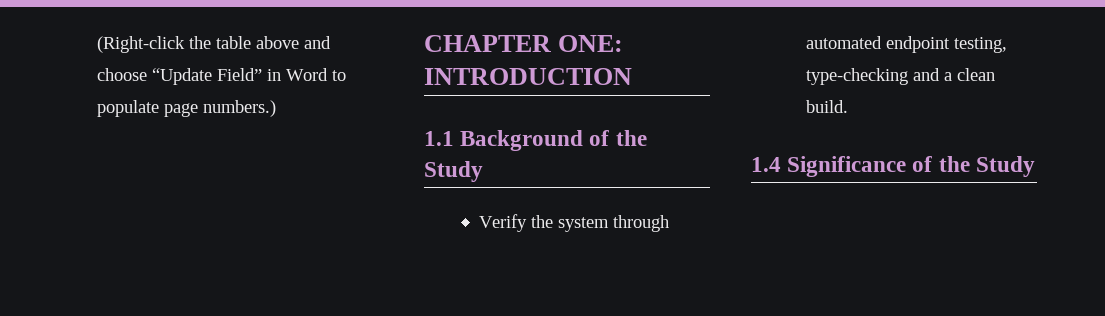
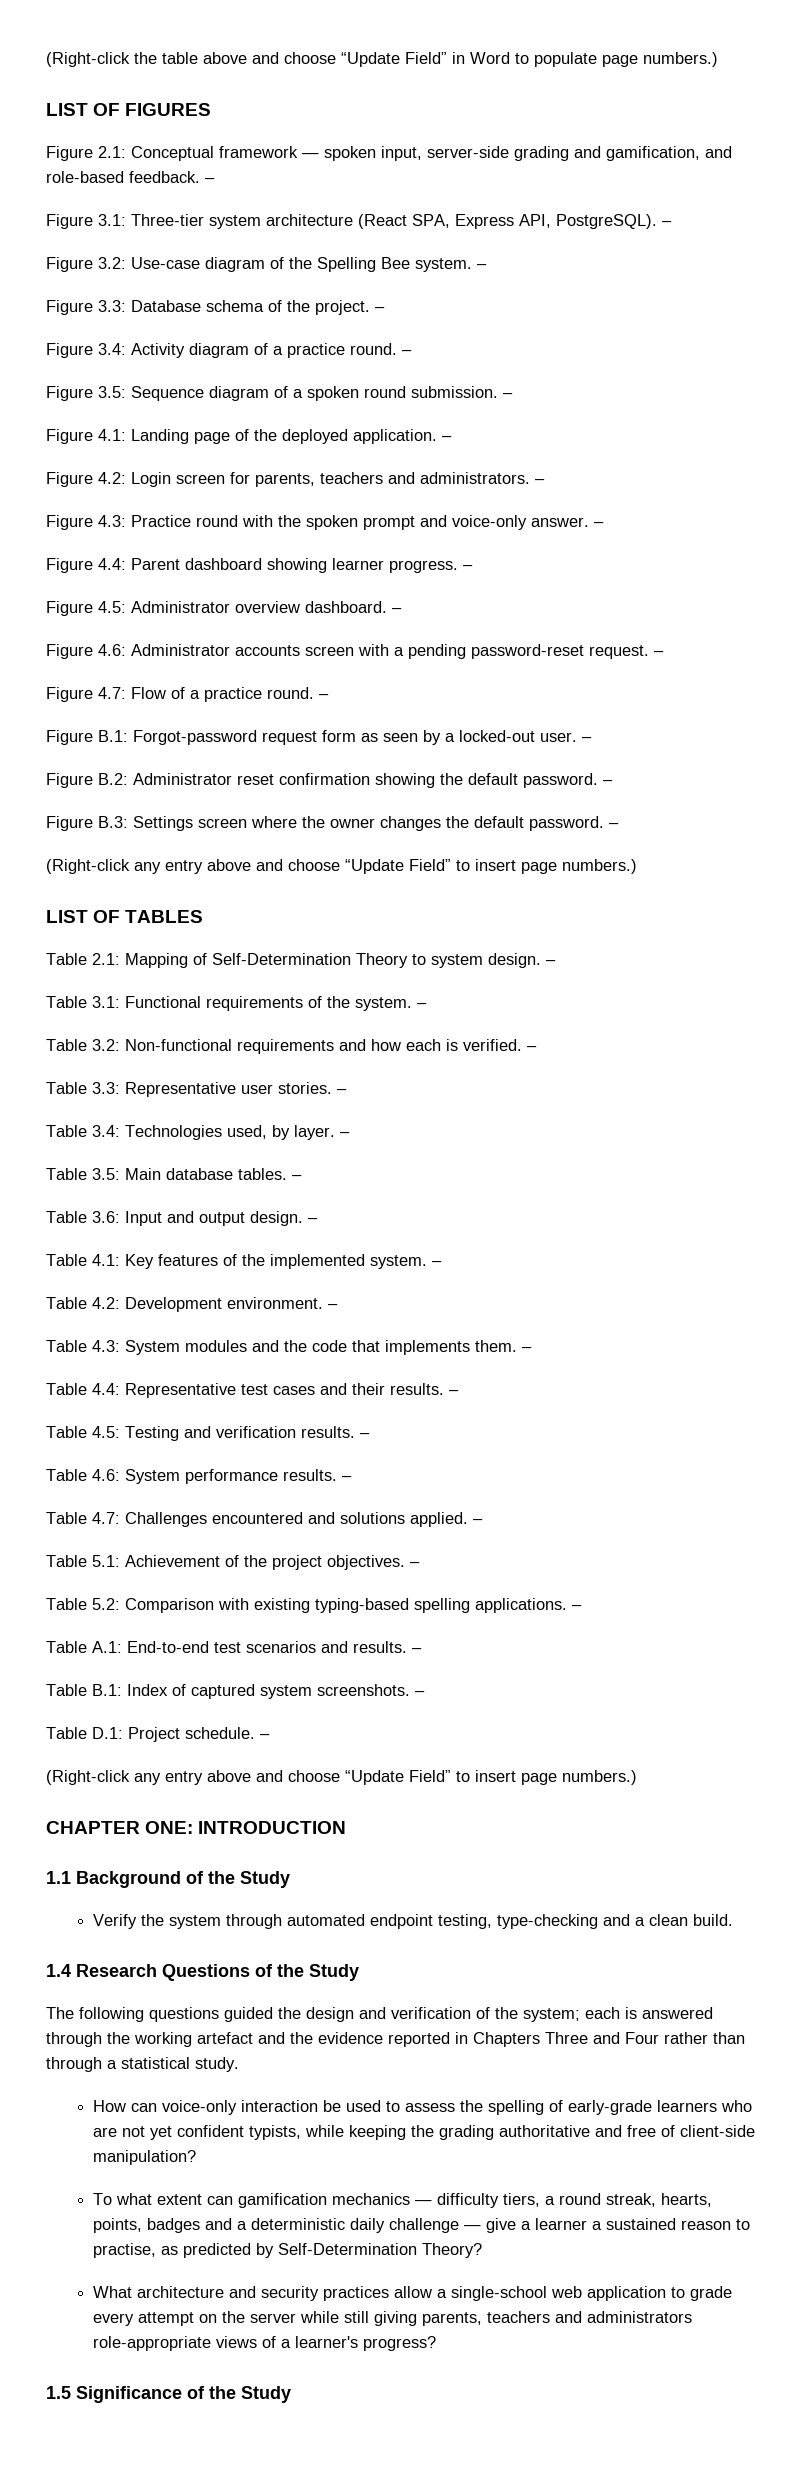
+ LIST OF FIGURES
+ Figure 2.1: Conceptual framework — spoken input, server-side grading and gamification, and role-based feedback. –
+ Figure 3.1: Three-tier system architecture (React SPA, Express API, PostgreSQL). –
+ Figure 3.2: Use-case diagram of the Spelling Bee system. –
+ Figure 3.3: Database schema of the project. –
+ Figure 3.4: Activity diagram of a practice round. –
+ Figure 3.5: Sequence diagram of a spoken round submission. –
+ Figure 4.1: Landing page of the deployed application. –
+ Figure 4.2: Login screen for parents, teachers and administrators. –
+ Figure 4.3: Practice round with the spoken prompt and voice-only answer. –
+ Figure 4.4: Parent dashboard showing learner progress. –
+ Figure 4.5: Administrator overview dashboard. –
+ Figure 4.6: Administrator accounts screen with a pending password-reset request. –
+ Figure 4.7: Flow of a practice round. –
+ Figure B.1: Forgot-password request form as seen by a locked-out user. –
+ Figure B.2: Administrator reset confirmation showing the default password. –
+ Figure B.3: Settings screen where the owner changes the default password. –
+ (Right-click any entry above and choose “Update Field” to insert page numbers.)
+ LIST OF TABLES
+ Table 2.1: Mapping of Self-Determination Theory to system design. –
+ Table 3.1: Functional requirements of the system. –
+ Table 3.2: Non-functional requirements and how each is verified. –
+ Table 3.3: Representative user stories. –
+ Table 3.4: Technologies used, by layer. –
+ Table 3.5: Main database tables. –
+ Table 3.6: Input and output design. –
+ Table 4.1: Key features of the implemented system. –
+ Table 4.2: Development environment. –
+ Table 4.3: System modules and the code that implements them. –
+ Table 4.4: Representative test cases and their results. –
+ Table 4.5: Testing and verification results. –
+ Table 4.6: System performance results. –
+ Table 4.7: Challenges encountered and solutions applied. –
+ Table 5.1: Achievement of the project objectives. –
+ Table 5.2: Comparison with existing typing-based spelling applications. –
+ Table A.1: End-to-end test scenarios and results. –
+ Table B.1: Index of captured system screenshots. –
+ Table D.1: Project schedule. –
+ (Right-click any entry above and choose “Update Field” to insert page numbers.)
- 1.4 Significance of the Study
+ 1.4 Research Questions of the Study
+ The following questions guided the design and verification of the system; each is answered through the working artefact and the evidence reported in Chapters Three and Four rather than through a statistical study.
+ How can voice-only interaction be used to assess the spelling of early-grade learners who are not yet confident typists, while keeping the grading authoritative and free of client-side manipulation?
+ To what extent can gamification mechanics — difficulty tiers, a round streak, hearts, points, badges and a deterministic daily challenge — give a learner a sustained reason to practise, as predicted by Self-Determination Theory?
+ What architecture and security practices allow a single-school web application to grade every attempt on the server while still giving parents, teachers and administrators role-appropriate views of a learner's progress?
+ 1.5 Significance of the Study

